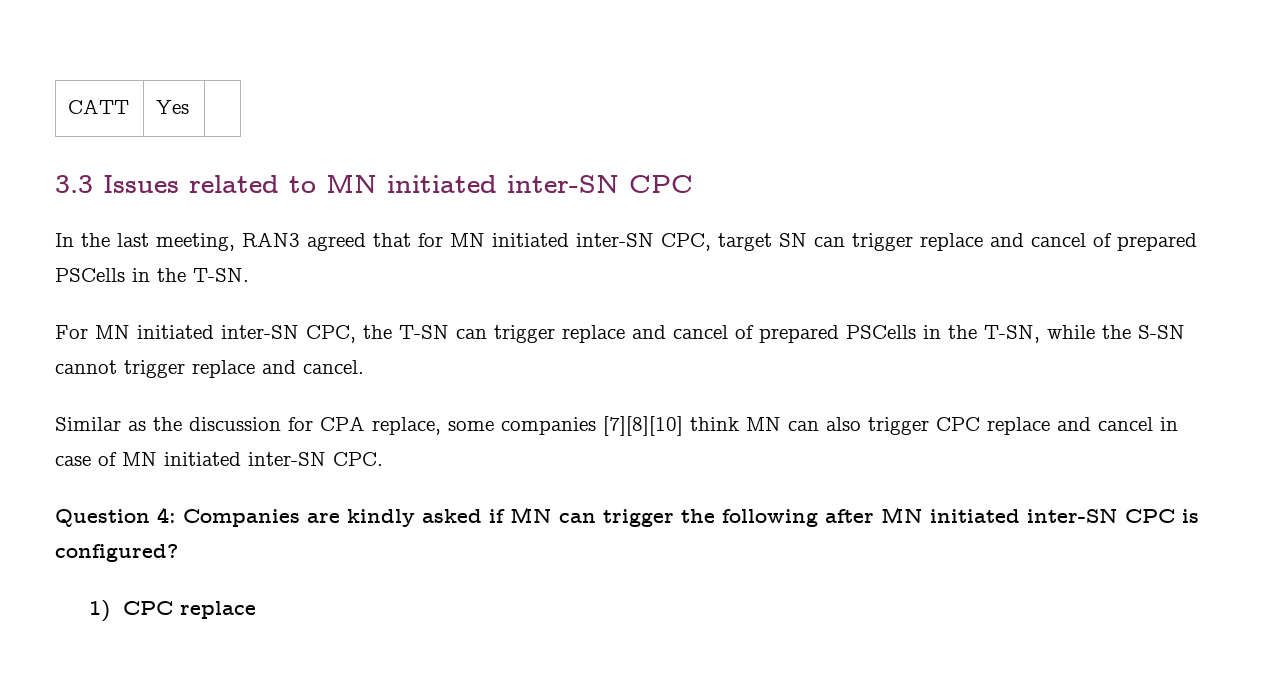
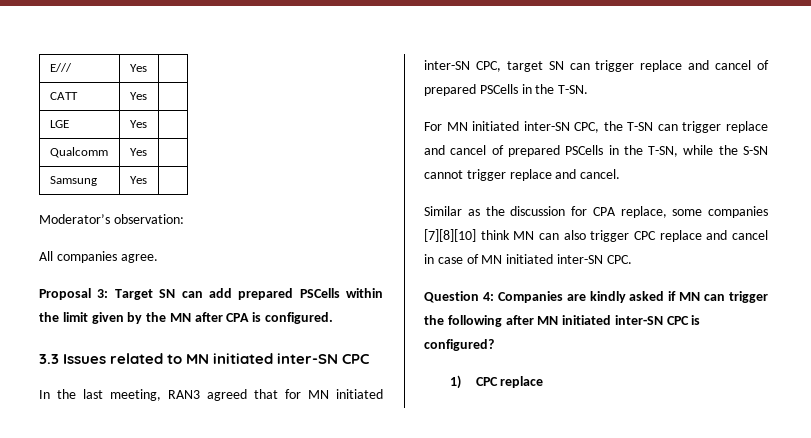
+ E/// | Yes |
+ LGE | Yes |
+ Qualcomm | Yes |
+ Samsung | Yes |
+ Moderator’s observation:
+ All companies agree.
+ Proposal 3: Target SN can add prepared PSCells within the limit given by the MN after CPA is configured.

